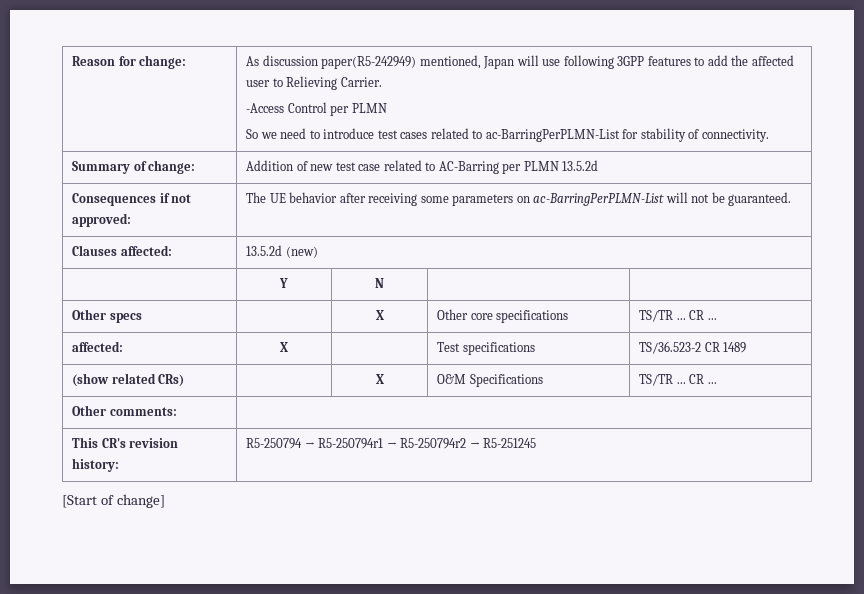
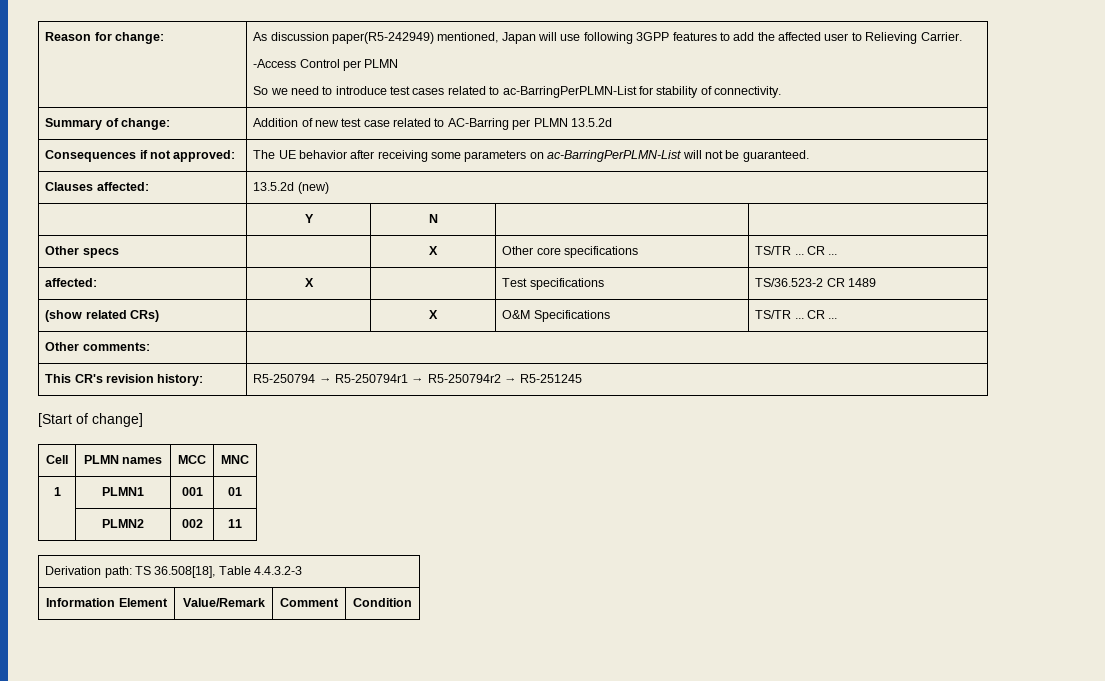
+ Cell | PLMN names | MCC | MNC
+ 1 | PLMN1 | 001 | 01
+ | PLMN2 | 002 | 11
+ Derivation path: TS 36.508[18], Table 4.4.3.2-3
+ Information Element | Value/Remark | Comment | Condition

